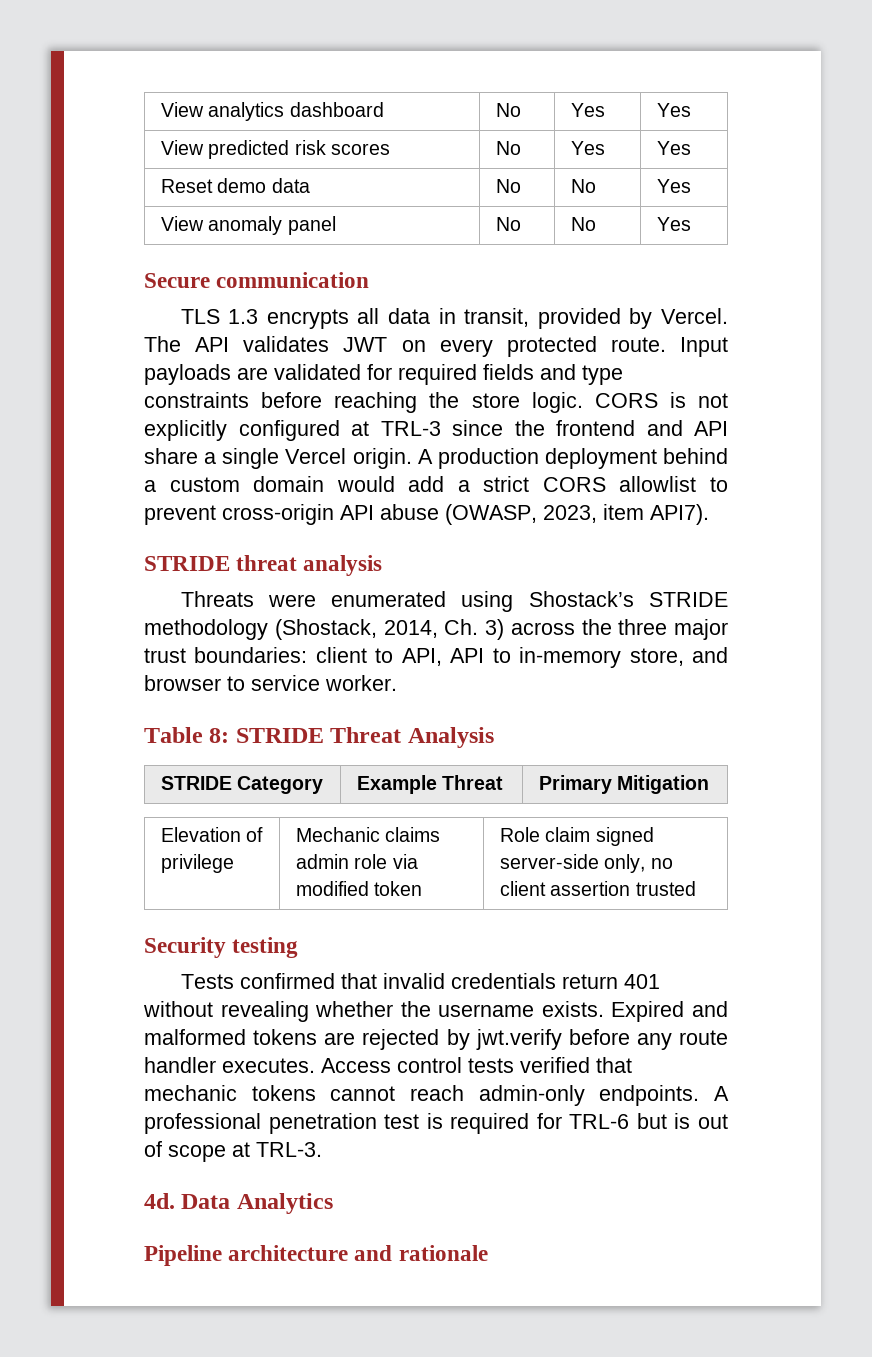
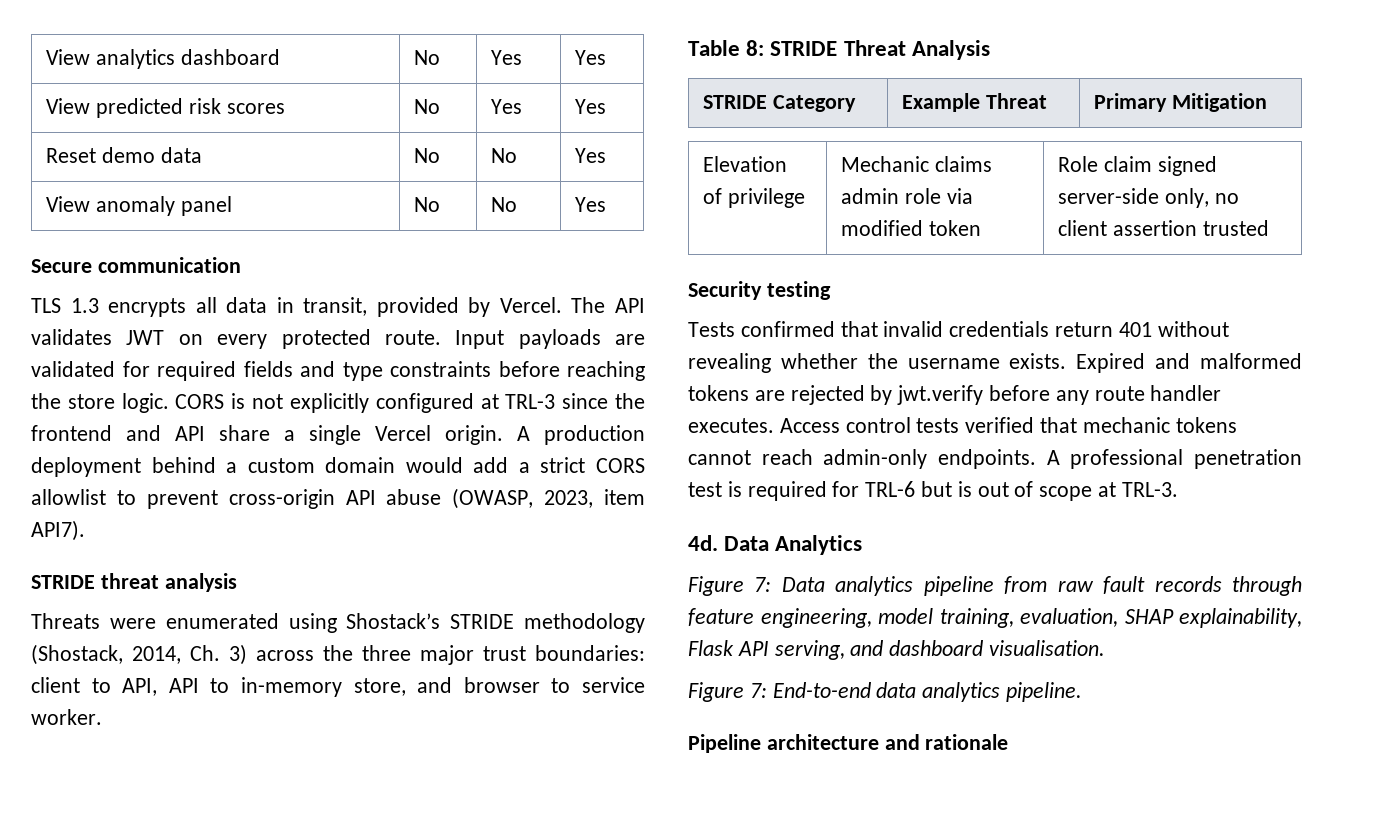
+ Figure 7: Data analytics pipeline from raw fault records through feature engineering, model training, evaluation, SHAP explainability, Flask API serving, and dashboard visualisation.
+ Figure 7: End-to-end data analytics pipeline.

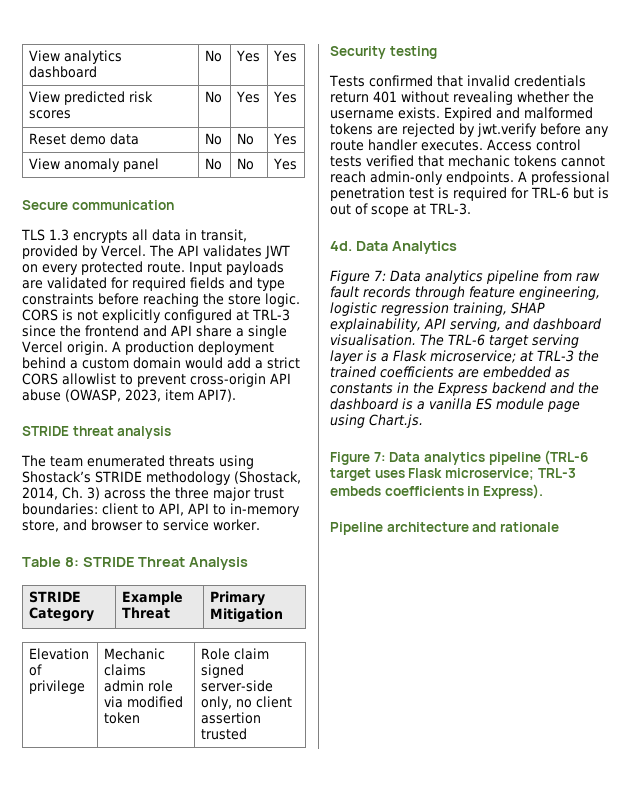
- Threats were enumerated using Shostack’s STRIDE methodology (Shostack, 2014, Ch. 3) across the three major trust boundaries: client to API, API to in-memory store, and browser to service worker.
+ The team enumerated threats using Shostack’s STRIDE methodology (Shostack, 2014, Ch. 3) across the three major trust boundaries: client to API, API to in-memory store, and browser to service worker.
- Figure 7: Data analytics pipeline from raw fault records through feature engineering, model training, evaluation, SHAP explainability, Flask API serving, and dashboard visualisation.
- Figure 7: End-to-end data analytics pipeline.
+ Figure 7: Data analytics pipeline from raw fault records through feature engineering, logistic regression training, SHAP explainability, API serving, and dashboard visualisation. The TRL-6 target serving layer is a Flask microservice; at TRL-3 the trained coefficients are embedded as constants in the Express backend and the dashboard is a vanilla ES module page using Chart.js.
+ Figure 7: Data analytics pipeline (TRL-6 target uses Flask microservice; TRL-3 embeds coefficients in Express).

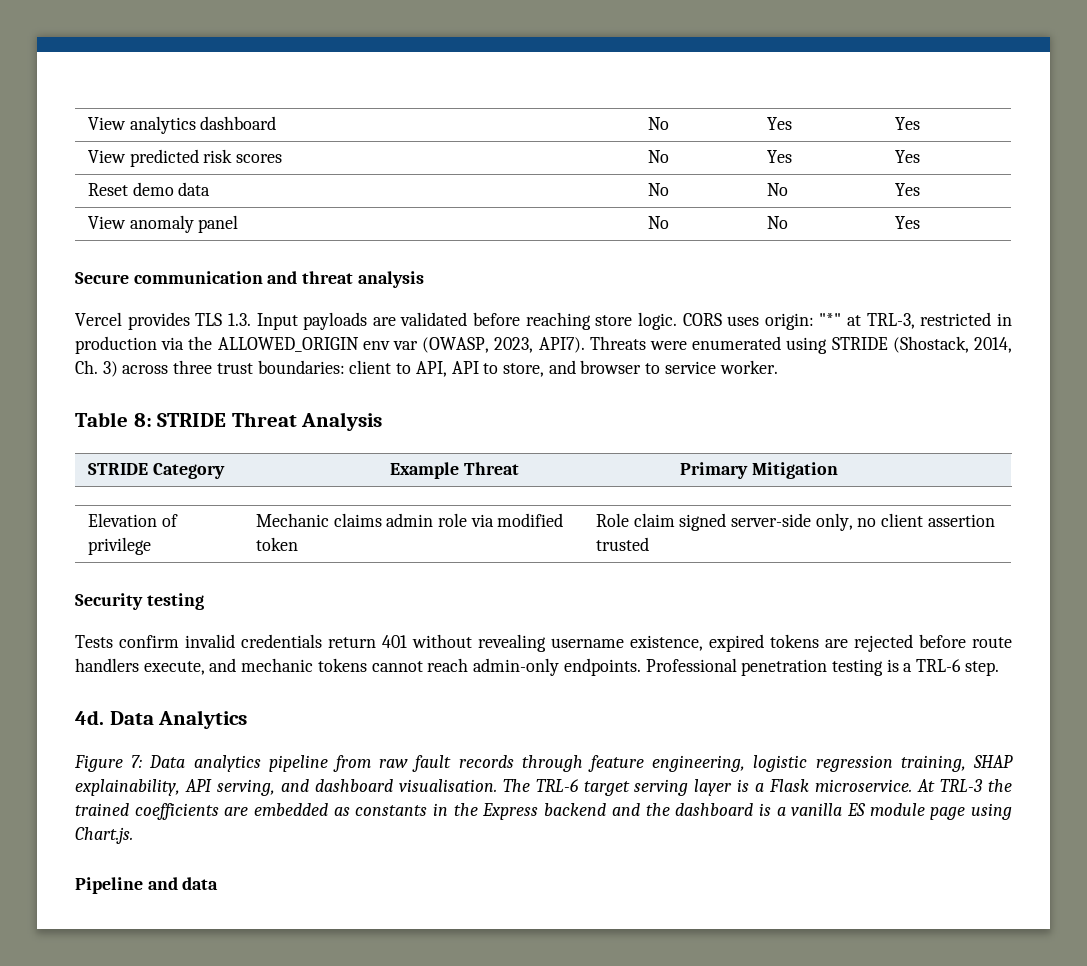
- Secure communication
- TLS 1.3 encrypts all data in transit, provided by Vercel. The API validates JWT on every protected route. Input payloads are validated for required fields and type constraints before reaching the store logic.
+ Secure communication and threat analysis
+ Vercel provides TLS 1.3. Input payloads are validated before reaching store logic.
- CORS is not explicitly configured at TRL-3 since the frontend and API share a single Vercel origin. A production deployment behind a custom domain would add a strict CORS allowlist to prevent cross-origin API abuse (OWASP, 2023, item API7).
- STRIDE threat analysis
- The team enumerated threats using Shostack’s STRIDE methodology (Shostack, 2014, Ch. 3) across the three major trust boundaries: client to API, API to in-memory store, and browser to service worker.
+ CORS uses origin: "*" at TRL-3, restricted in production via the ALLOWED_ORIGIN env var (OWASP, 2023, API7). Threats were enumerated using STRIDE (Shostack, 2014, Ch. 3) across three trust boundaries: client to API, API to store, and browser to service worker.
- Tests confirmed that invalid credentials return 401 without revealing whether the username exists. Expired and malformed tokens are rejected by jwt.verify before any route handler executes. Access control tests verified that mechanic tokens cannot reach admin-only endpoints.
+ Tests confirm invalid credentials return 401 without revealing username existence, expired tokens are rejected before route handlers execute, and mechanic tokens cannot reach admin-only endpoints.
- A professional penetration test is required for TRL-6 but is out of scope at TRL-3.
+ Professional penetration testing is a TRL-6 step.
- The TRL-6 target serving layer is a Flask microservice; at TRL-3 the trained coefficients are embedded as constants in the Express backend and the dashboard is a vanilla ES module page using Chart.js.
+ The TRL-6 target serving layer is a Flask microservice. At TRL-3 the trained coefficients are embedded as constants in the Express backend and the dashboard is a vanilla ES module page using Chart.js.
- Figure 7: Data analytics pipeline (TRL-6 target uses Flask microservice; TRL-3 embeds coefficients in Express).
- Pipeline architecture and rationale
+ Pipeline and data

